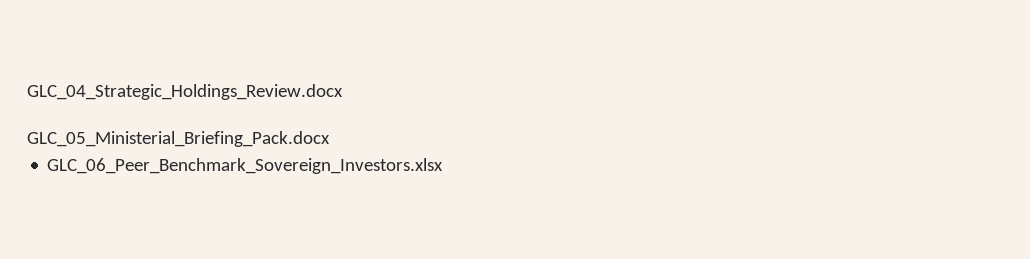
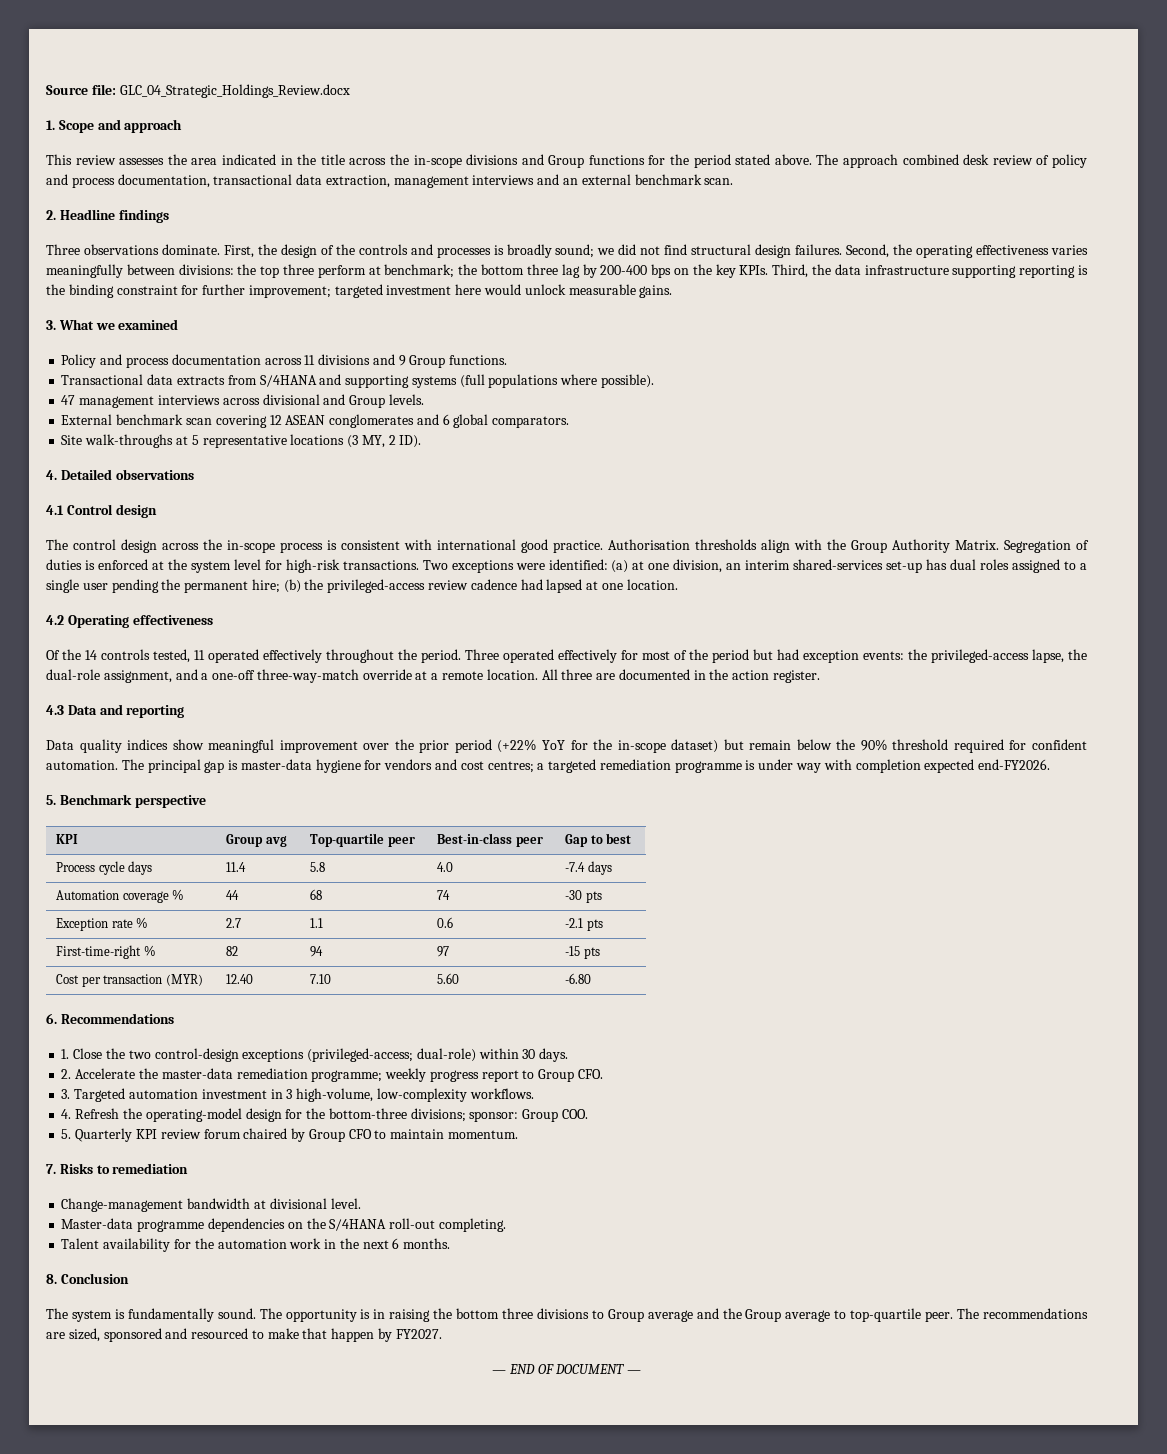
- GLC_04_Strategic_Holdings_Review.docx
+ Source file: GLC_04_Strategic_Holdings_Review.docx
- GLC_05_Ministerial_Briefing_Pack.docx
- GLC_06_Peer_Benchmark_Sovereign_Investors.xlsx
+ 1. Scope and approach
+ This review assesses the area indicated in the title across the in-scope divisions and Group functions for the period stated above. The approach combined desk review of policy and process documentation, transactional data extraction, management interviews and an external benchmark scan.
+ 2. Headline findings
+ Three observations dominate. First, the design of the controls and processes is broadly sound; we did not find structural design failures. Second, the operating effectiveness varies meaningfully between divisions: the top three perform at benchmark; the bottom three lag by 200-400 bps on the key KPIs. Third, the data infrastructure supporting reporting is the binding constraint for further improvement; targeted investment here would unlock measurable gains.
+ 3. What we examined
+ Policy and process documentation across 11 divisions and 9 Group functions.
+ Transactional data extracts from S/4HANA and supporting systems (full populations where possible).
+ 47 management interviews across divisional and Group levels.
+ External benchmark scan covering 12 ASEAN conglomerates and 6 global comparators.
+ Site walk-throughs at 5 representative locations (3 MY, 2 ID).
+ 4. Detailed observations
+ 4.1 Control design
+ The control design across the in-scope process is consistent with international good practice. Authorisation thresholds align with the Group Authority Matrix. Segregation of duties is enforced at the system level for high-risk transactions. Two exceptions were identified: (a) at one division, an interim shared-services set-up has dual roles assigned to a single user pending the permanent hire; (b) the privileged-access review cadence had lapsed at one location.
+ 4.2 Operating effectiveness
+ Of the 14 controls tested, 11 operated effectively throughout the period. Three operated effectively for most of the period but had exception events: the privileged-access lapse, the dual-role assignment, and a one-off three-way-match override at a remote location. All three are documented in the action register.
+ 4.3 Data and reporting
+ Data quality indices show meaningful improvement over the prior period (+22% YoY for the in-scope dataset) but remain below the 90% threshold required for confident automation. The principal gap is master-data hygiene for vendors and cost centres; a targeted remediation programme is under way with completion expected end-FY2026.
+ 5. Benchmark perspective
+ KPI | Group avg | Top-quartile peer | Best-in-class peer | Gap to best
+ Process cycle days | 11.4 | 5.8 | 4.0 | -7.4 days
+ Automation coverage % | 44 | 68 | 74 | -30 pts
+ Exception rate % | 2.7 | 1.1 | 0.6 | -2.1 pts
+ First-time-right % | 82 | 94 | 97 | -15 pts
+ Cost per transaction (MYR) | 12.40 | 7.10 | 5.60 | -6.80
+ 6. Recommendations
+ 1. Close the two control-design exceptions (privileged-access; dual-role) within 30 days.
+ 2. Accelerate the master-data remediation programme; weekly progress report to Group CFO.
+ 3. Targeted automation investment in 3 high-volume, low-complexity workflows.
+ 4. Refresh the operating-model design for the bottom-three divisions; sponsor: Group COO.
+ 5. Quarterly KPI review forum chaired by Group CFO to maintain momentum.
+ 7. Risks to remediation
+ Change-management bandwidth at divisional level.
+ Master-data programme dependencies on the S/4HANA roll-out completing.
+ Talent availability for the automation work in the next 6 months.
+ 8. Conclusion
+ The system is fundamentally sound. The opportunity is in raising the bottom three divisions to Group average and the Group average to top-quartile peer. The recommendations are sized, sponsored and resourced to make that happen by FY2027.
+ — END OF DOCUMENT —

